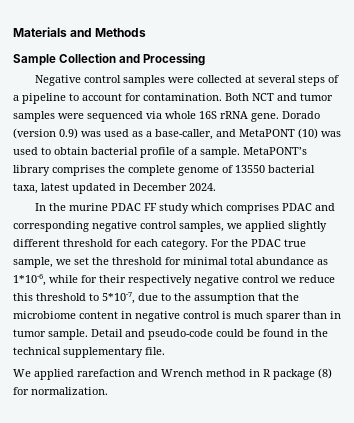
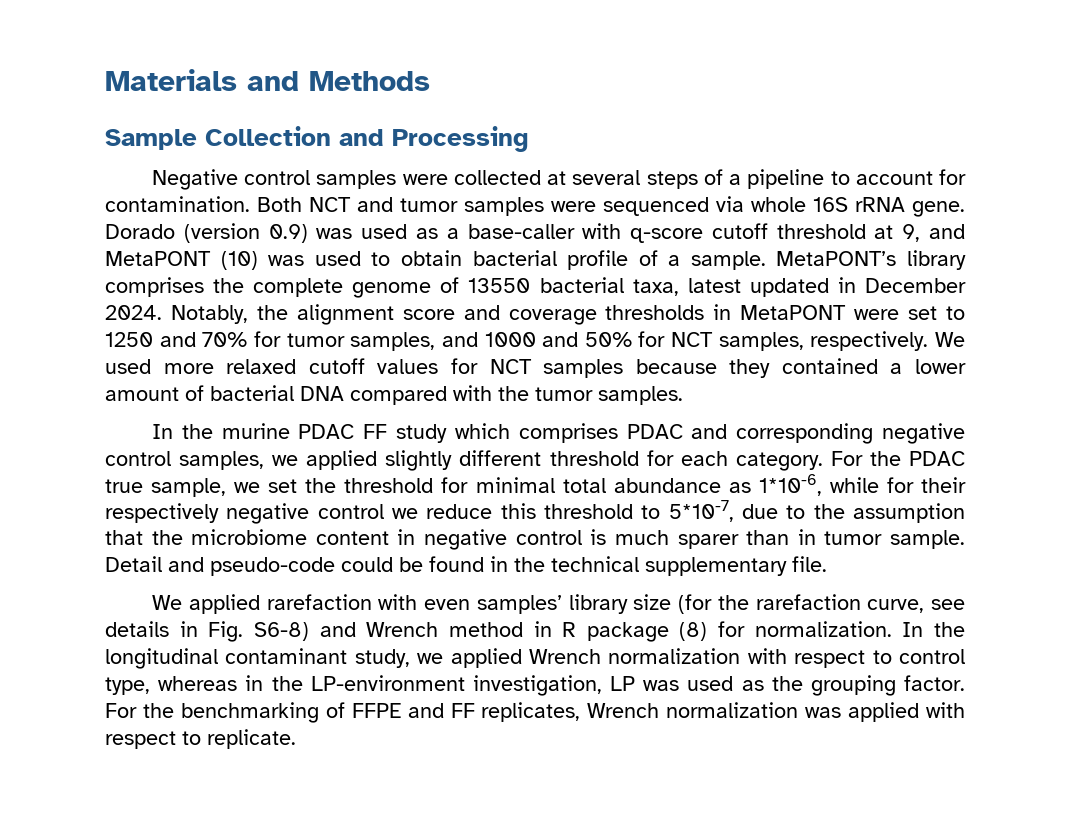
- Dorado (version 0.9) was used as a base-caller, and MetaPONT (10) was used to obtain bacterial profile of a sample.
+ Dorado (version 0.9) was used as a base-caller with q-score cutoff threshold at 9, and MetaPONT (10) was used to obtain bacterial profile of a sample.
+ Notably, the alignment score and coverage thresholds in MetaPONT were set to 1250 and 70% for tumor samples, and 1000 and 50% for NCT samples, respectively. We used more relaxed cutoff values for NCT samples because they contained a lower amount of bacterial DNA compared with the tumor samples.
- We applied rarefaction and Wrench method in R package (8) for normalization.
+ We applied rarefaction with even samples’ library size (for the rarefaction curve, see details in Fig. S6-8) and Wrench method in R package (8) for normalization.
+ In the longitudinal contaminant study, we applied Wrench normalization with respect to control type, whereas in the LP-environment investigation, LP was used as the grouping factor. For the benchmarking of FFPE and FF replicates, Wrench normalization was applied with respect to replicate.

